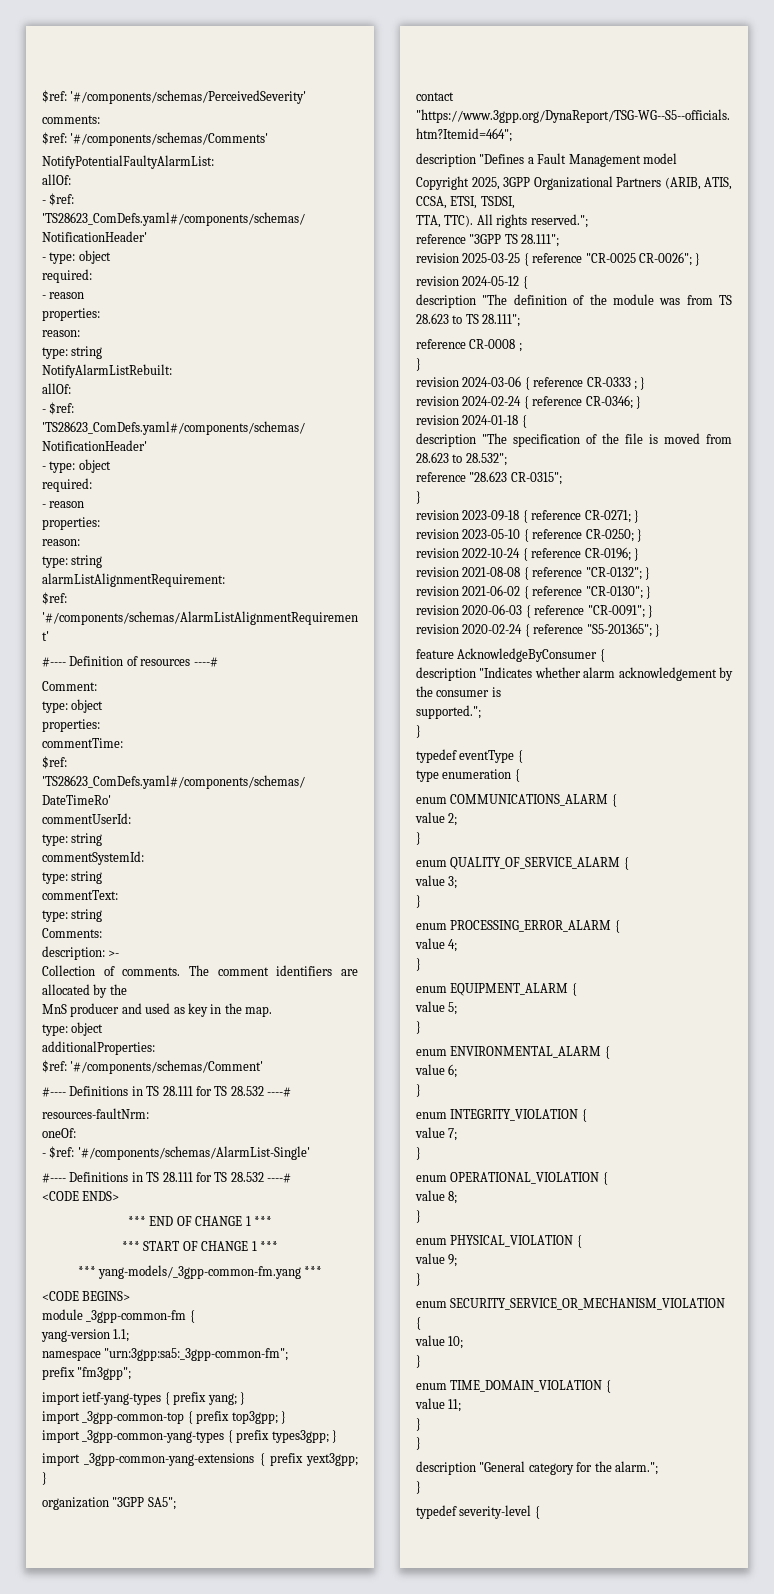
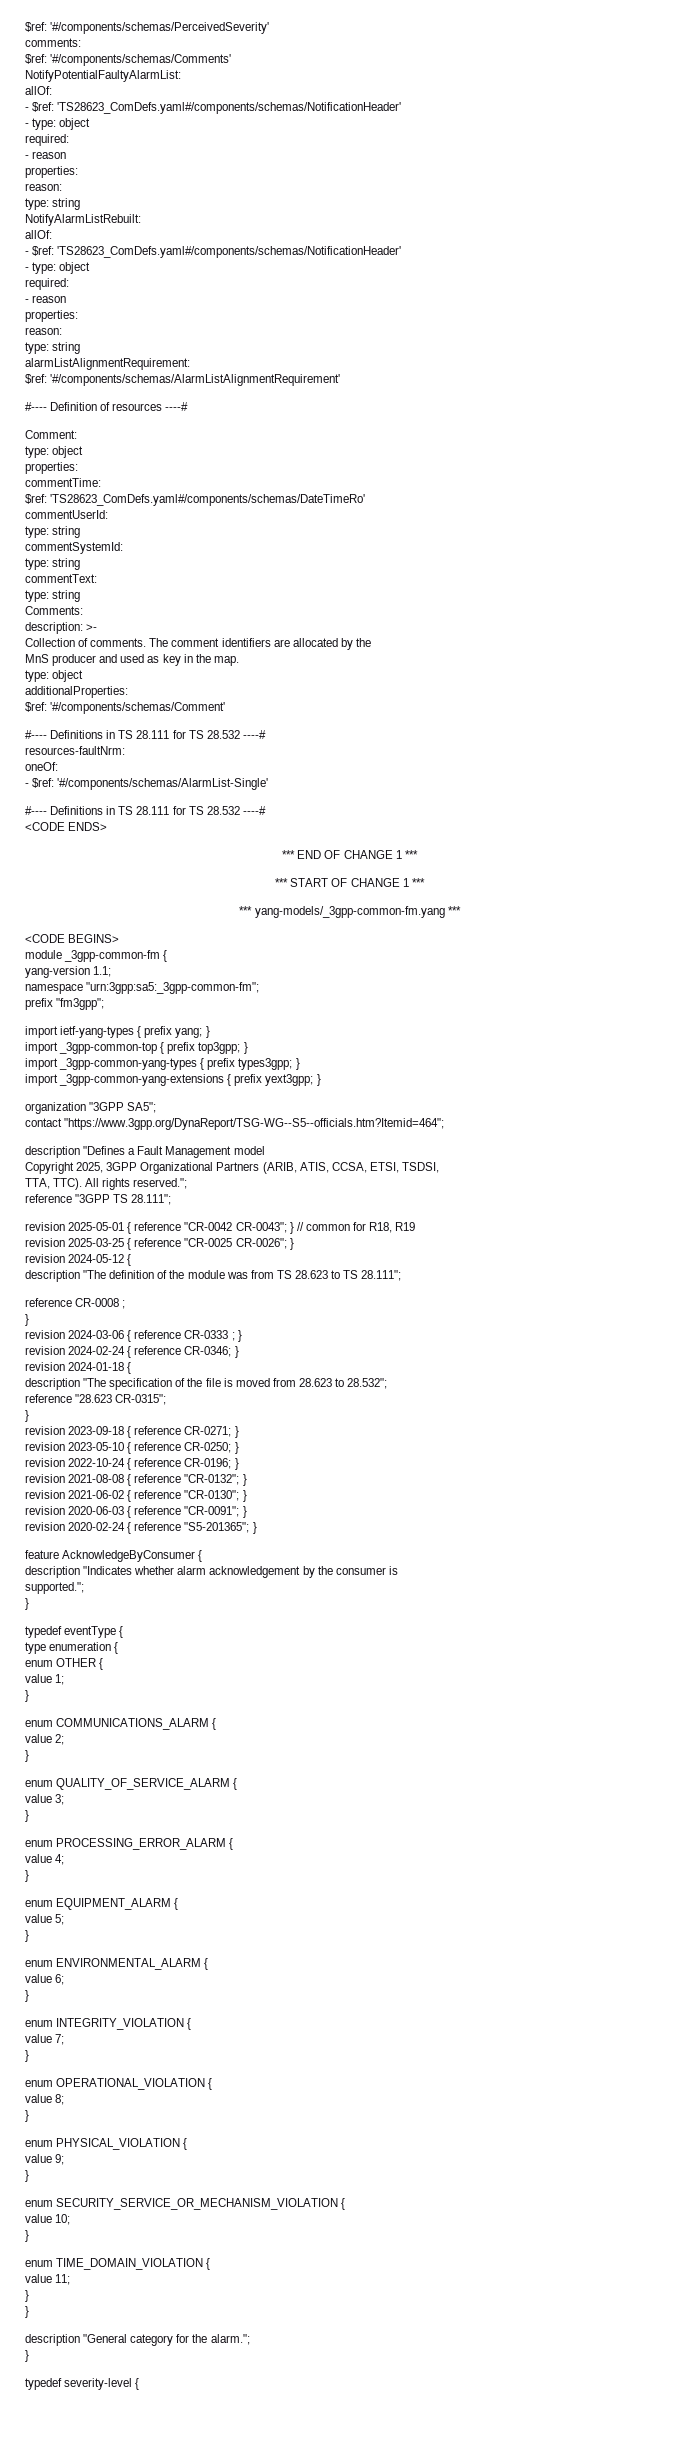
+ revision 2025-05-01 { reference "CR-0042 CR-0043"; } // common for R18, R19
+ enum OTHER {
+ value 1;
+ }

